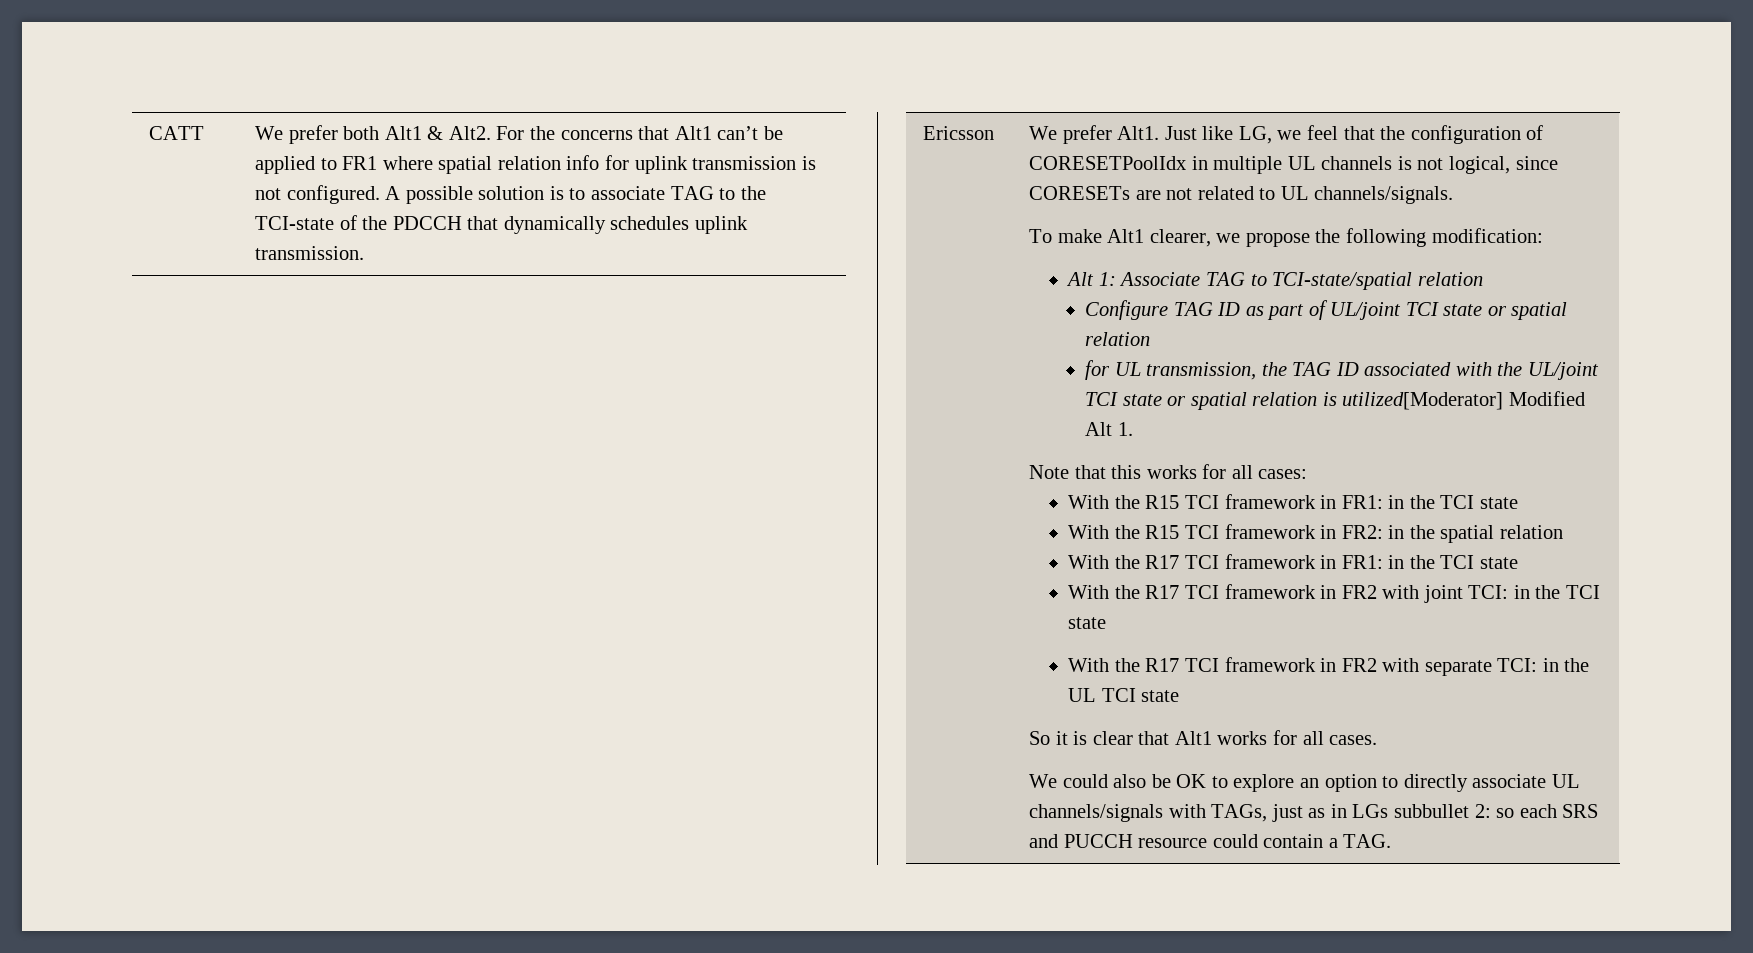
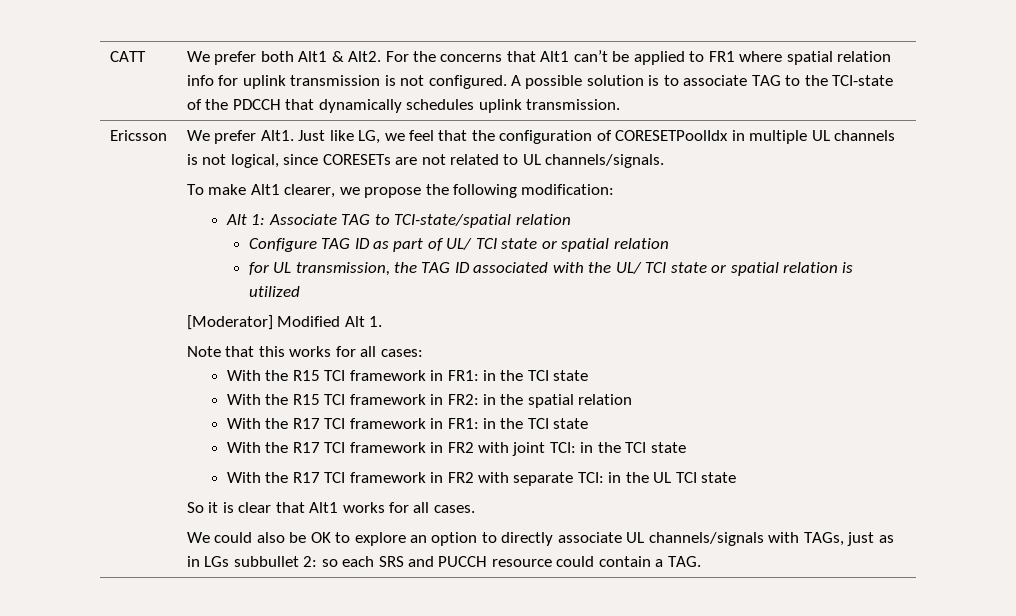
- Configure TAG ID as part of UL/joint TCI state or spatial relation
+ Configure TAG ID as part of UL/ TCI state or spatial relation
- for UL transmission, the TAG ID associated with the UL/joint TCI state or spatial relation is utilized[Moderator] Modified Alt 1.
+ for UL transmission, the TAG ID associated with the UL/ TCI state or spatial relation is utilized
+ [Moderator] Modified Alt 1.

